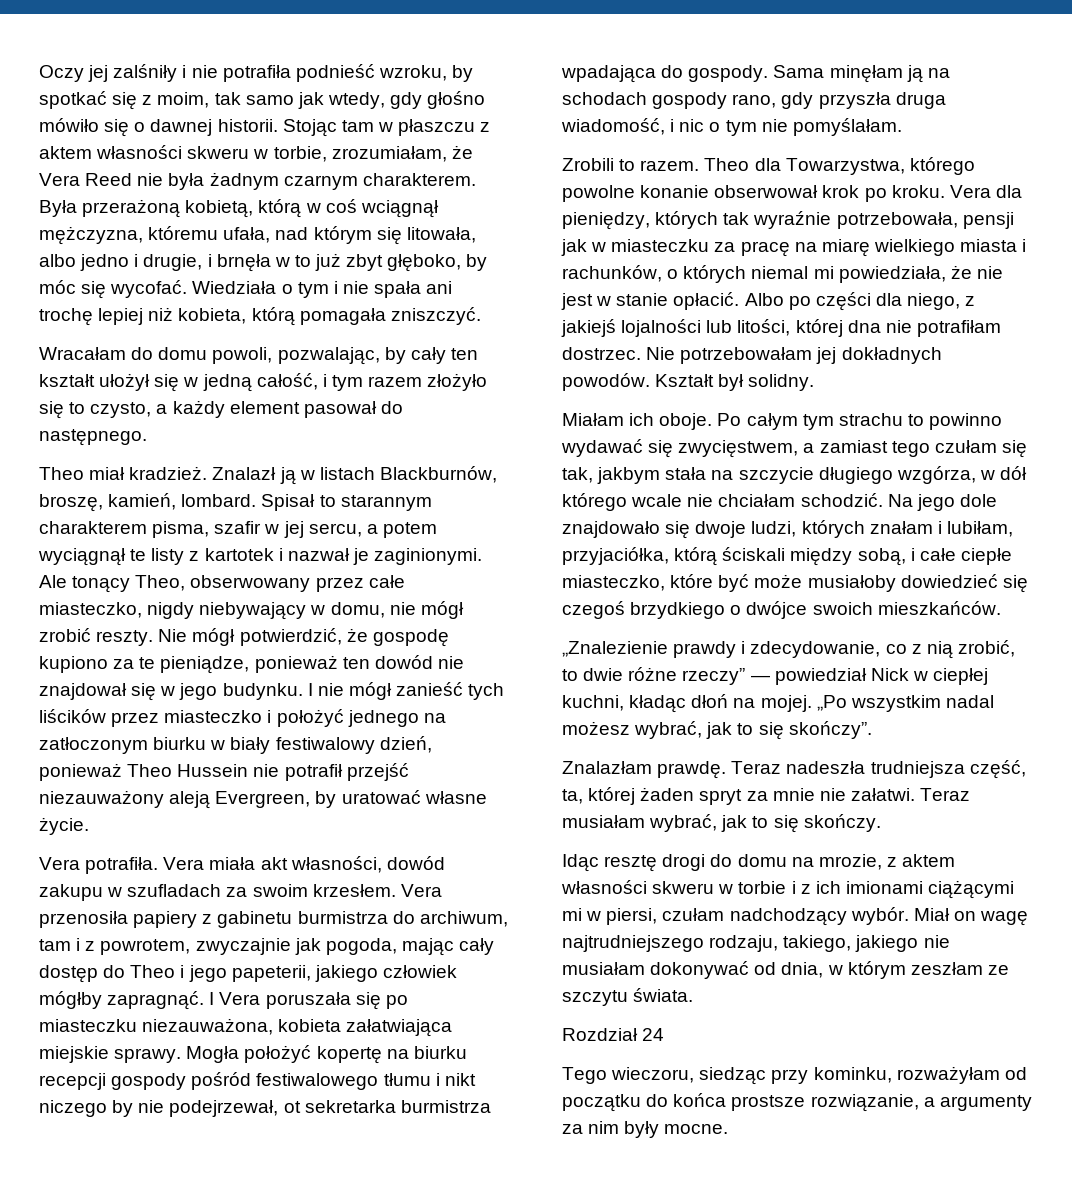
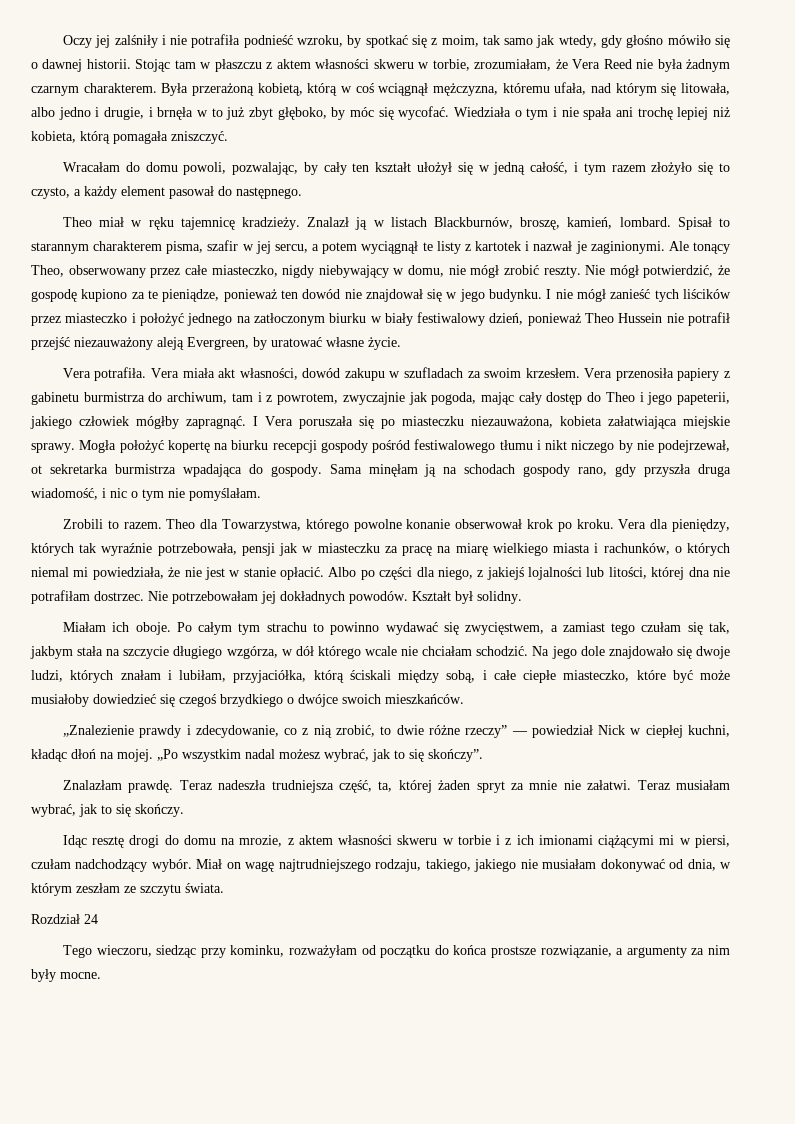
- Theo miał kradzież.
+ Theo miał w ręku tajemnicę kradzieży.

